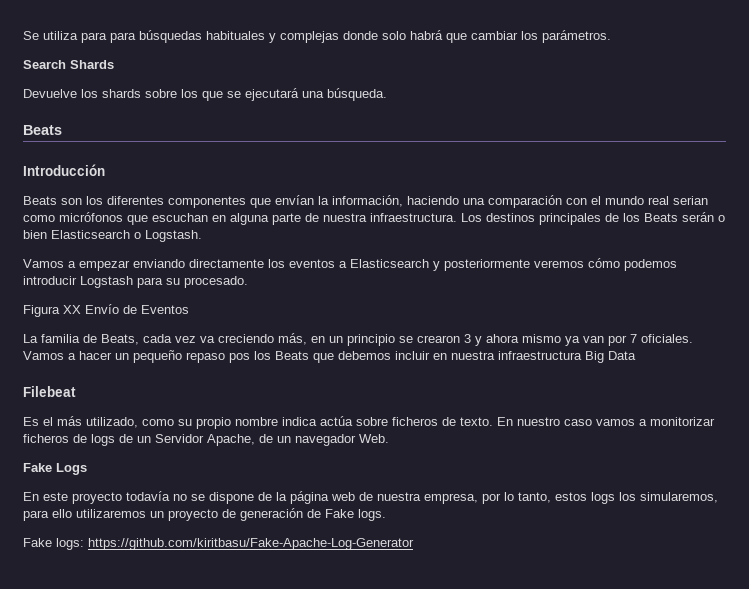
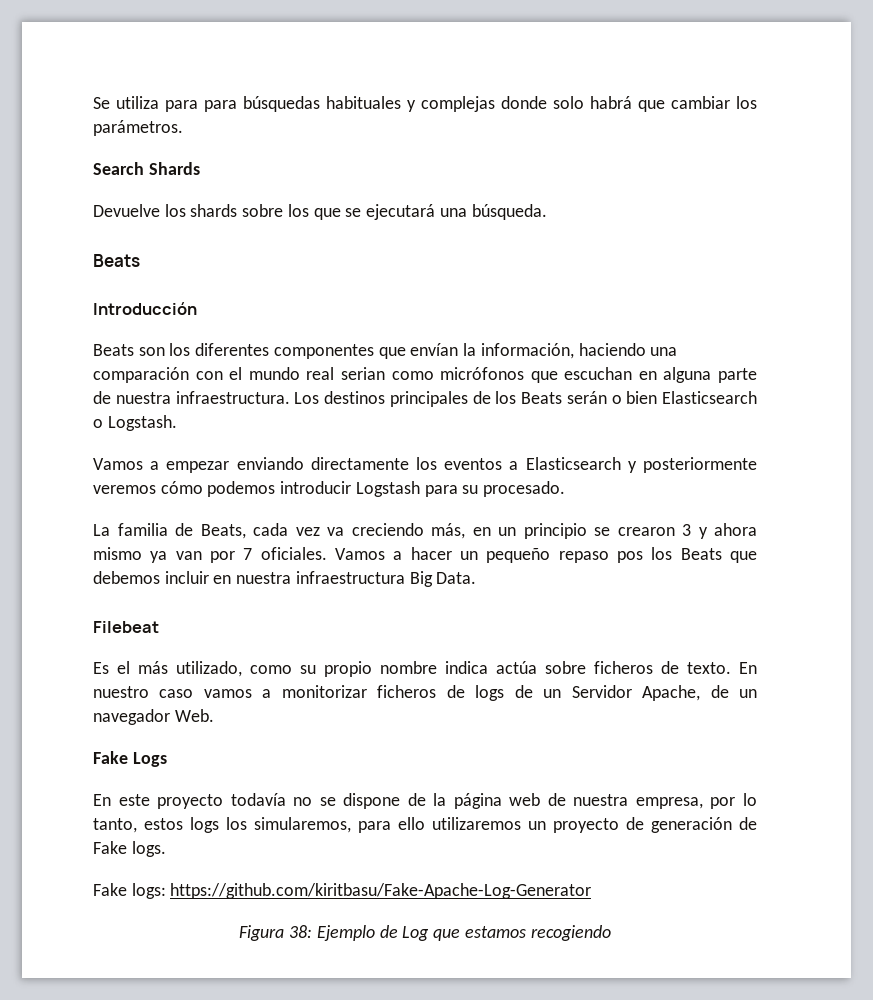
- Figura XX Envío de Eventos
- Vamos a hacer un pequeño repaso pos los Beats que debemos incluir en nuestra infraestructura Big Data
+ Vamos a hacer un pequeño repaso pos los Beats que debemos incluir en nuestra infraestructura Big Data.
+ Figura 38: Ejemplo de Log que estamos recogiendo

